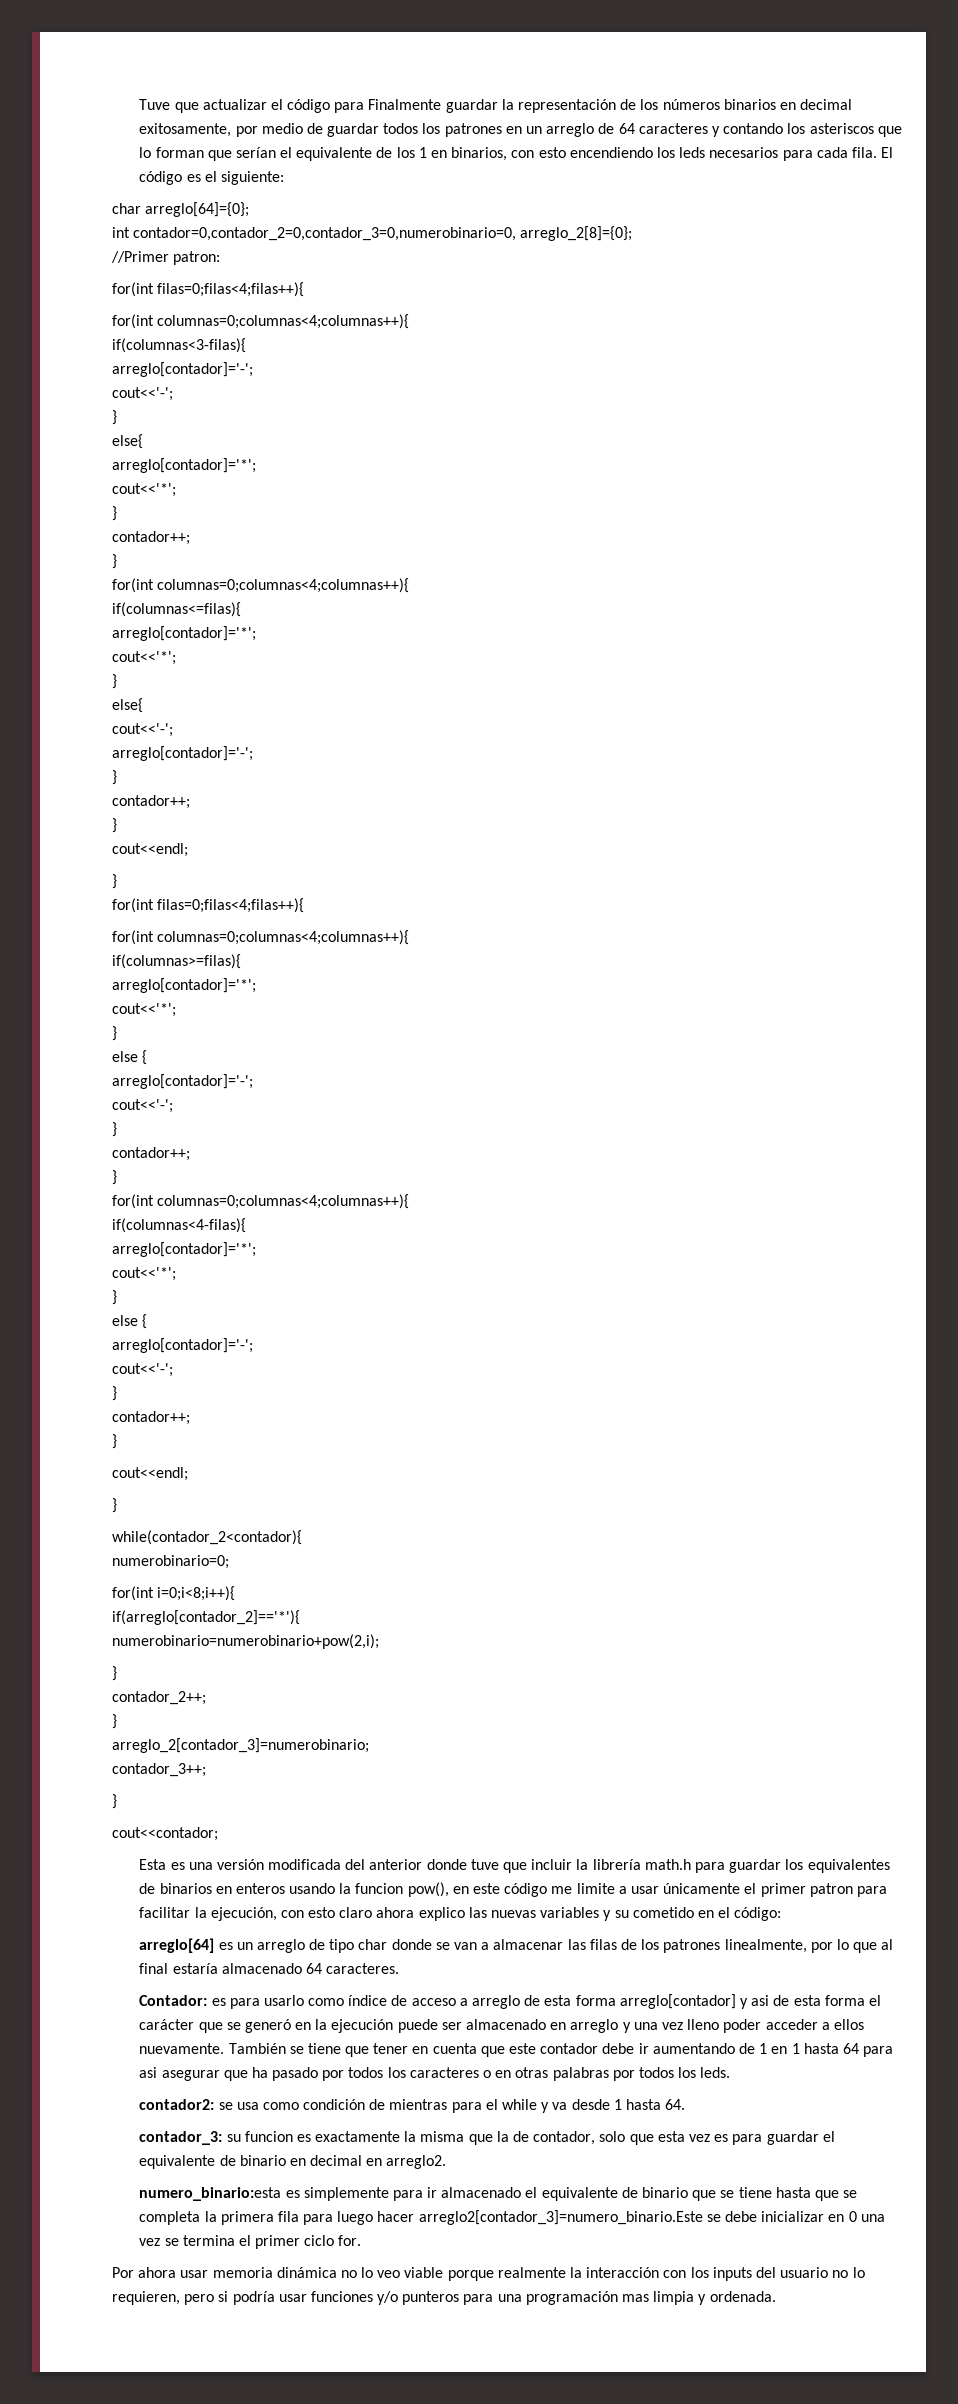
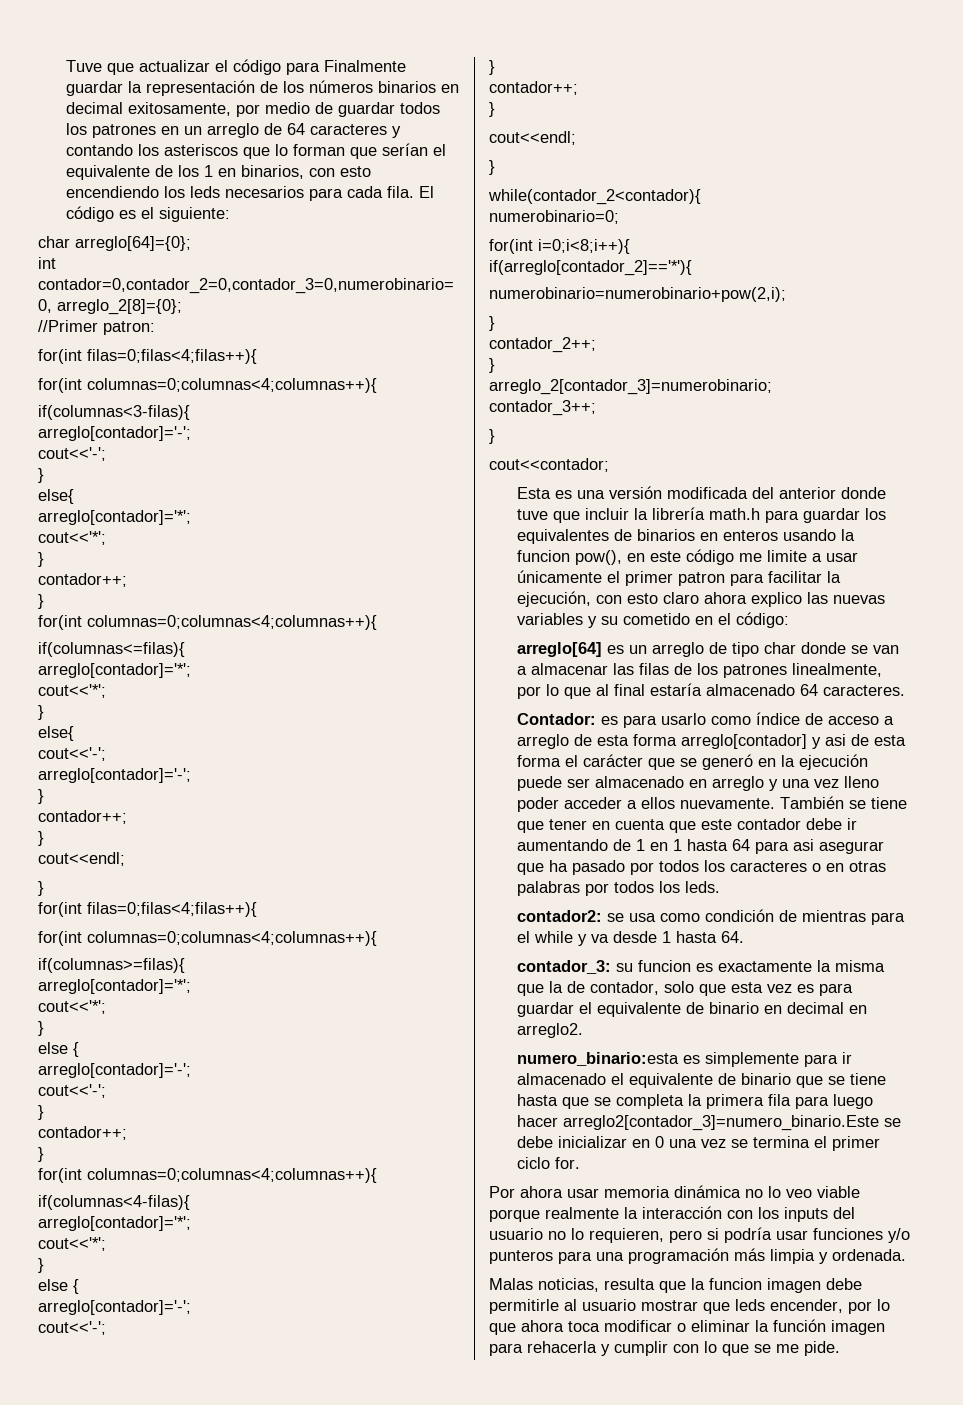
- Por ahora usar memoria dinámica no lo veo viable porque realmente la interacción con los inputs del usuario no lo requieren, pero si podría usar funciones y/o punteros para una programación mas limpia y ordenada.
+ Por ahora usar memoria dinámica no lo veo viable porque realmente la interacción con los inputs del usuario no lo requieren, pero si podría usar funciones y/o punteros para una programación más limpia y ordenada.
+ Malas noticias, resulta que la funcion imagen debe permitirle al usuario mostrar que leds encender, por lo que ahora toca modificar o eliminar la función imagen para rehacerla y cumplir con lo que se me pide.

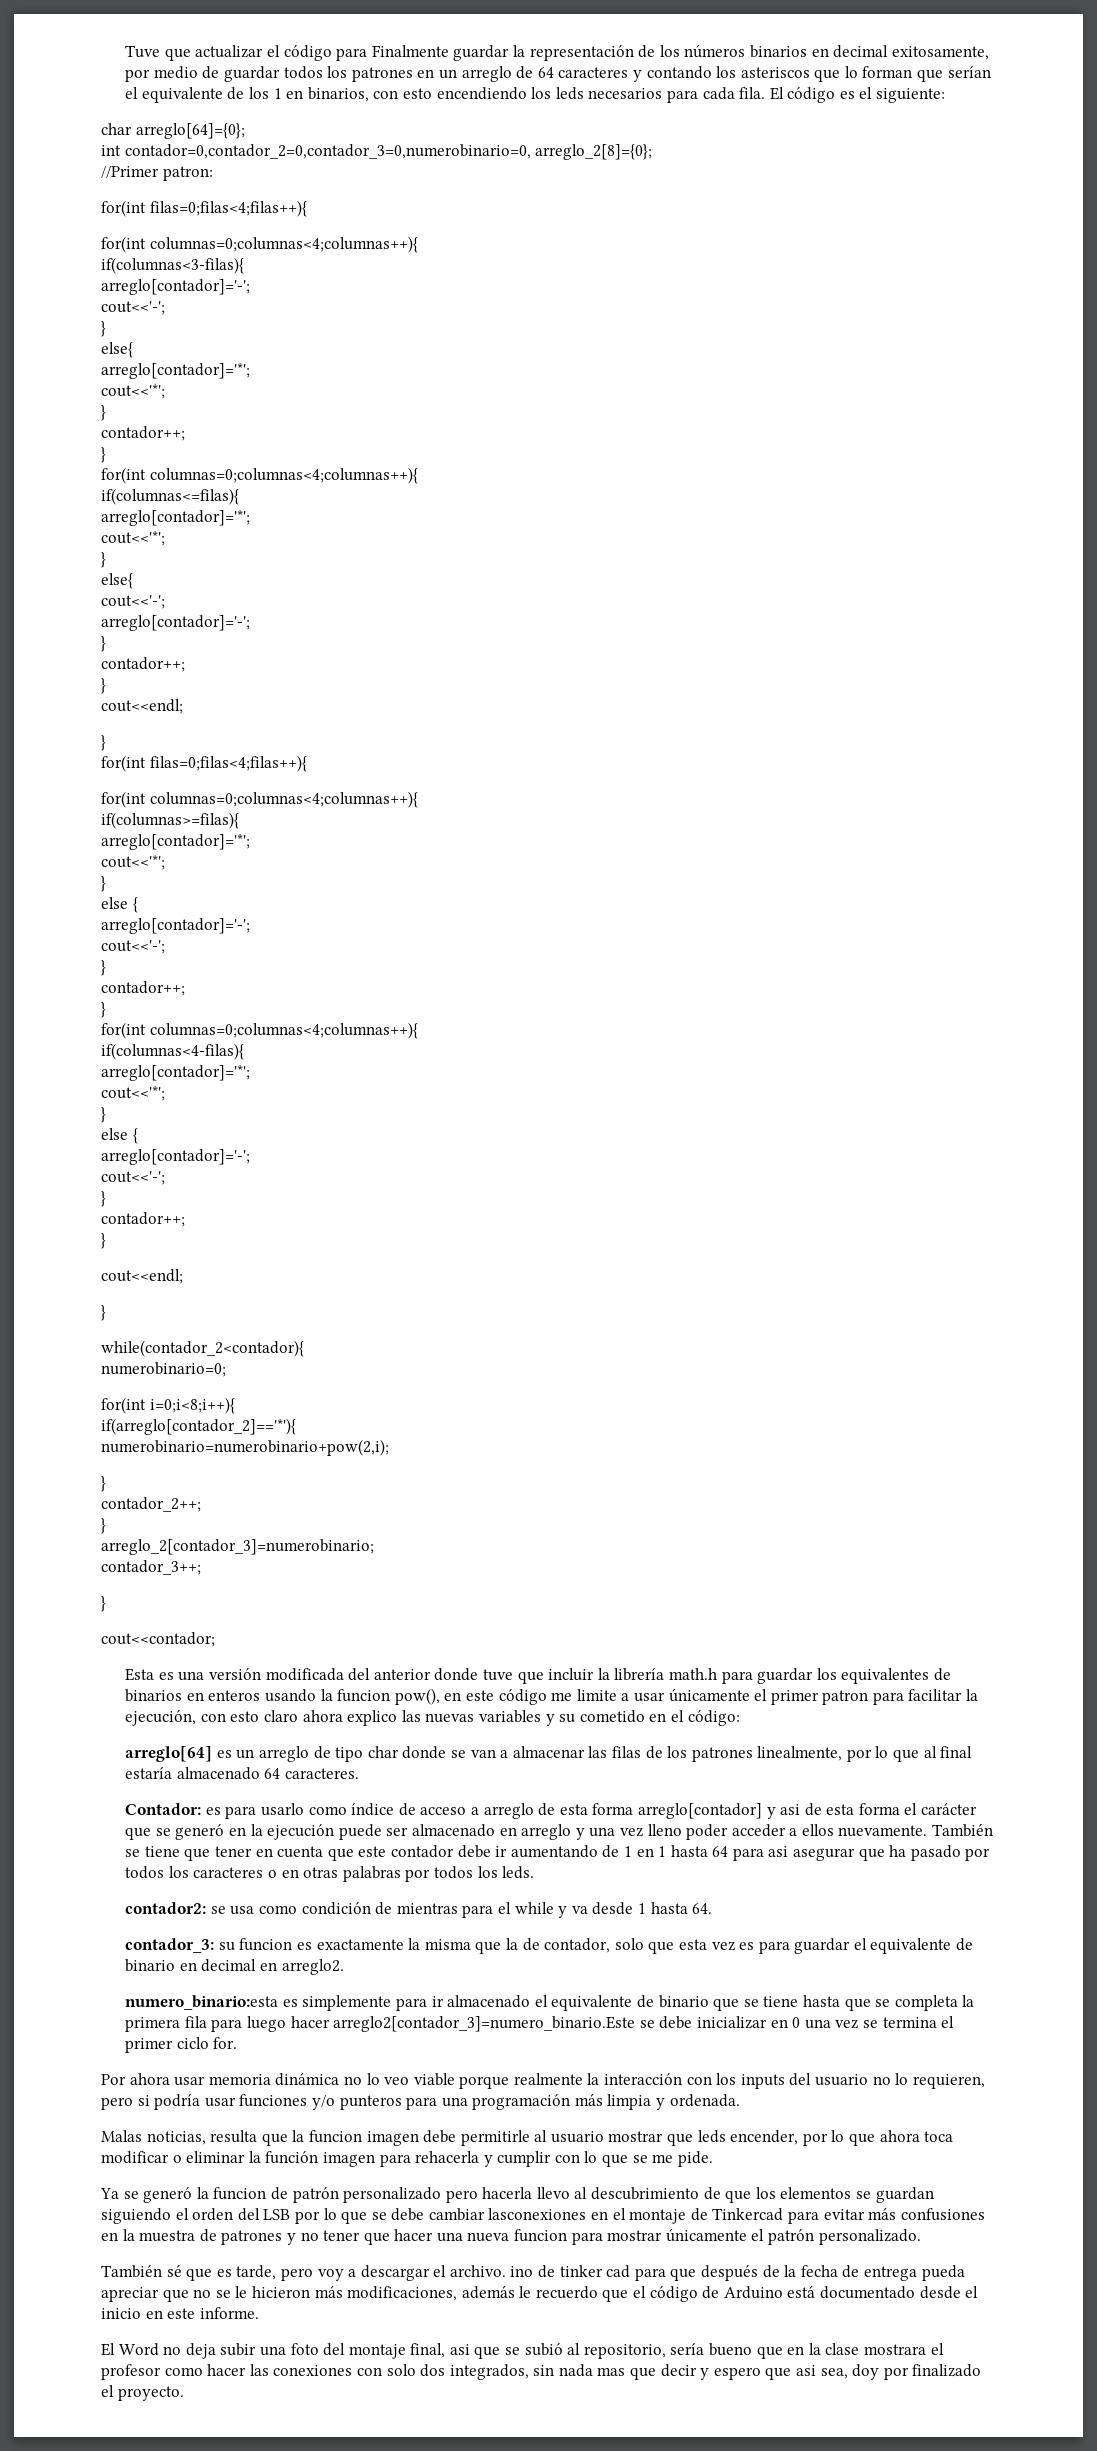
+ Ya se generó la funcion de patrón personalizado pero hacerla llevo al descubrimiento de que los elementos se guardan siguiendo el orden del LSB por lo que se debe cambiar lasconexiones en el montaje de Tinkercad para evitar más confusiones en la muestra de patrones y no tener que hacer una nueva funcion para mostrar únicamente el patrón personalizado.
+ También sé que es tarde, pero voy a descargar el archivo. ino de tinker cad para que después de la fecha de entrega pueda apreciar que no se le hicieron más modificaciones, además le recuerdo que el código de Arduino está documentado desde el inicio en este informe.
+ El Word no deja subir una foto del montaje final, asi que se subió al repositorio, sería bueno que en la clase mostrara el profesor como hacer las conexiones con solo dos integrados, sin nada mas que decir y espero que asi sea, doy por finalizado el proyecto.

